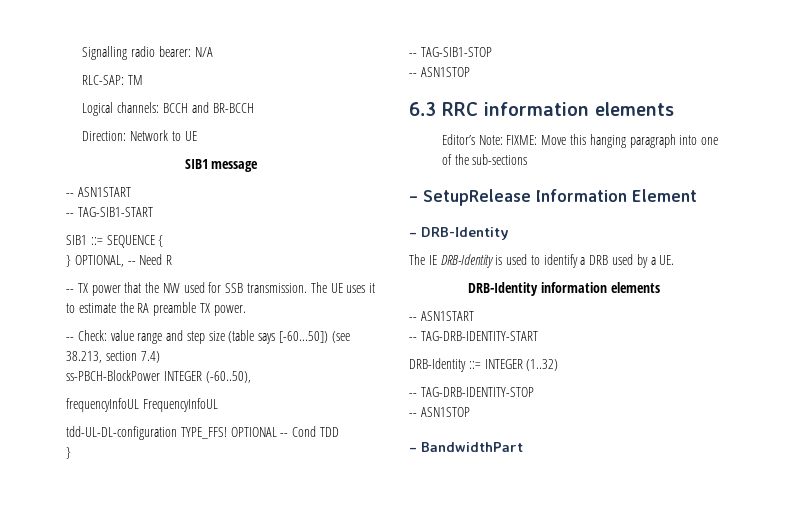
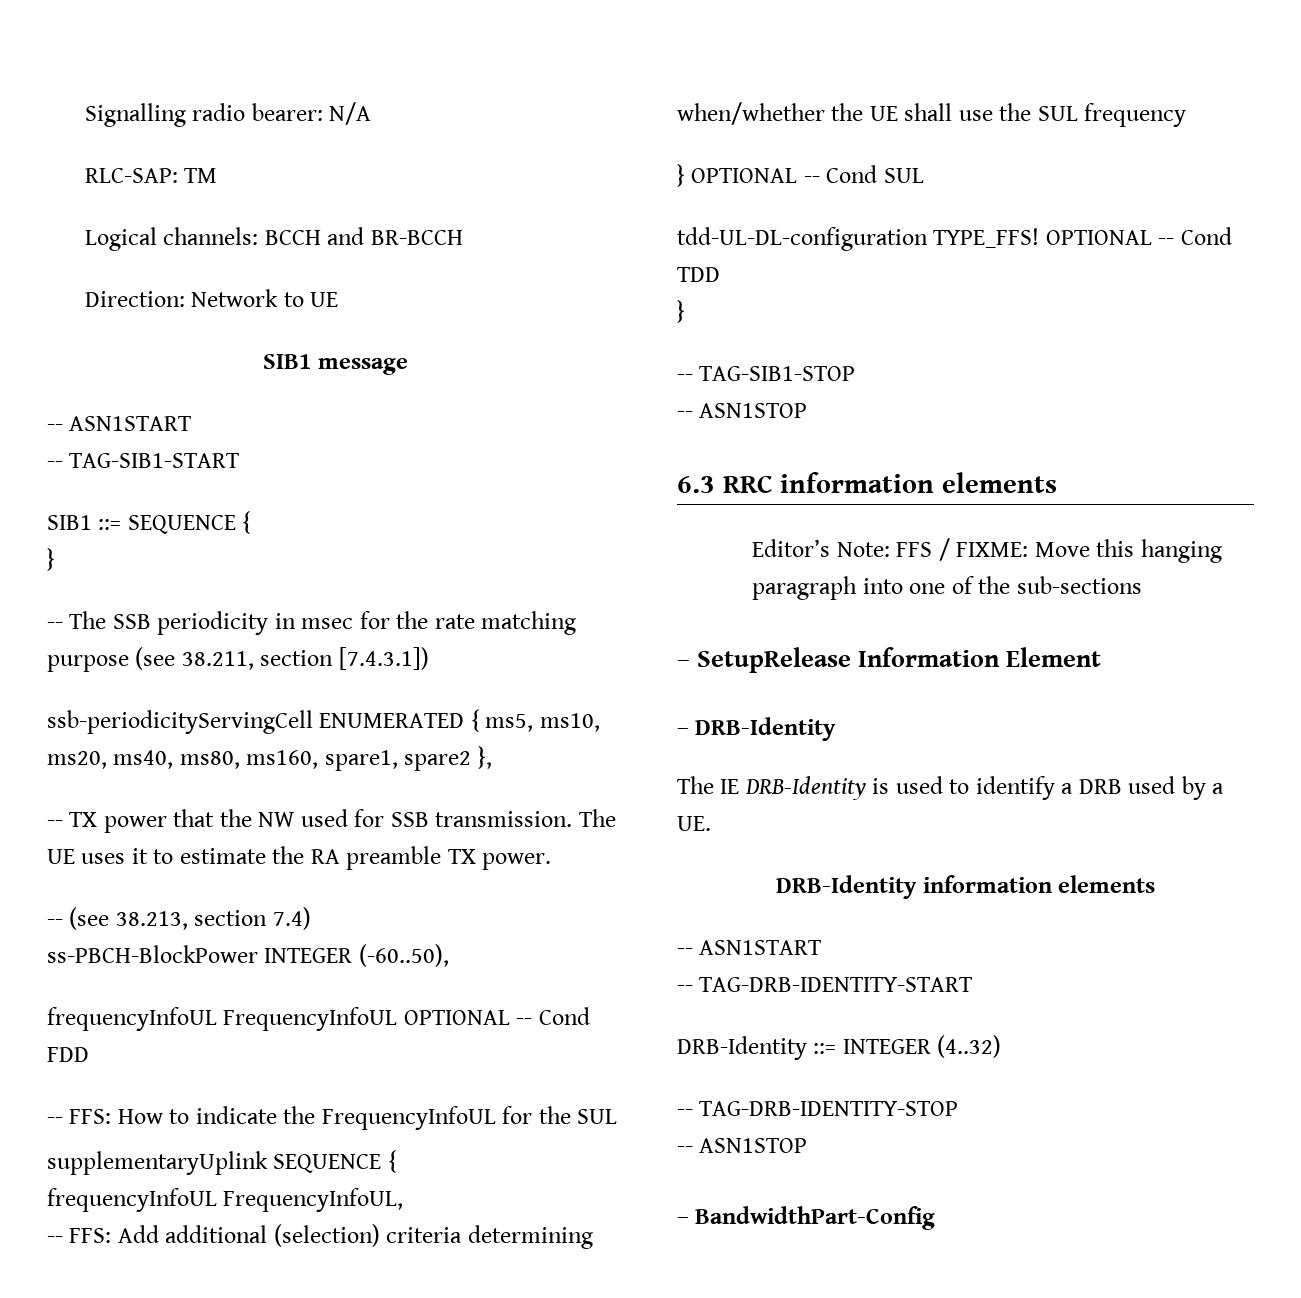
  SIB1 ::= SEQUENCE {
- } OPTIONAL, -- Need R
+ }
+ -- The SSB periodicity in msec for the rate matching purpose (see 38.211, section [7.4.3.1])
+ ssb-periodicityServingCell ENUMERATED { ms5, ms10, ms20, ms40, ms80, ms160, spare1, spare2 },
- -- Check: value range and step size (table says [-60...50]) (see 38.213, section 7.4)
+ -- (see 38.213, section 7.4)
- frequencyInfoUL FrequencyInfoUL
+ frequencyInfoUL FrequencyInfoUL OPTIONAL -- Cond FDD
+ -- FFS: How to indicate the FrequencyInfoUL for the SUL
+ supplementaryUplink SEQUENCE {
+ frequencyInfoUL FrequencyInfoUL,
+ -- FFS: Add additional (selection) criteria determining when/whether the UE shall use the SUL frequency
+ } OPTIONAL -- Cond SUL
- Editor’s Note: FIXME: Move this hanging paragraph into one of the sub-sections
+ Editor’s Note: FFS / FIXME: Move this hanging paragraph into one of the sub-sections
- DRB-Identity ::= INTEGER (1..32)
+ DRB-Identity ::= INTEGER (4..32)
- – BandwidthPart
+ – BandwidthPart-Config

